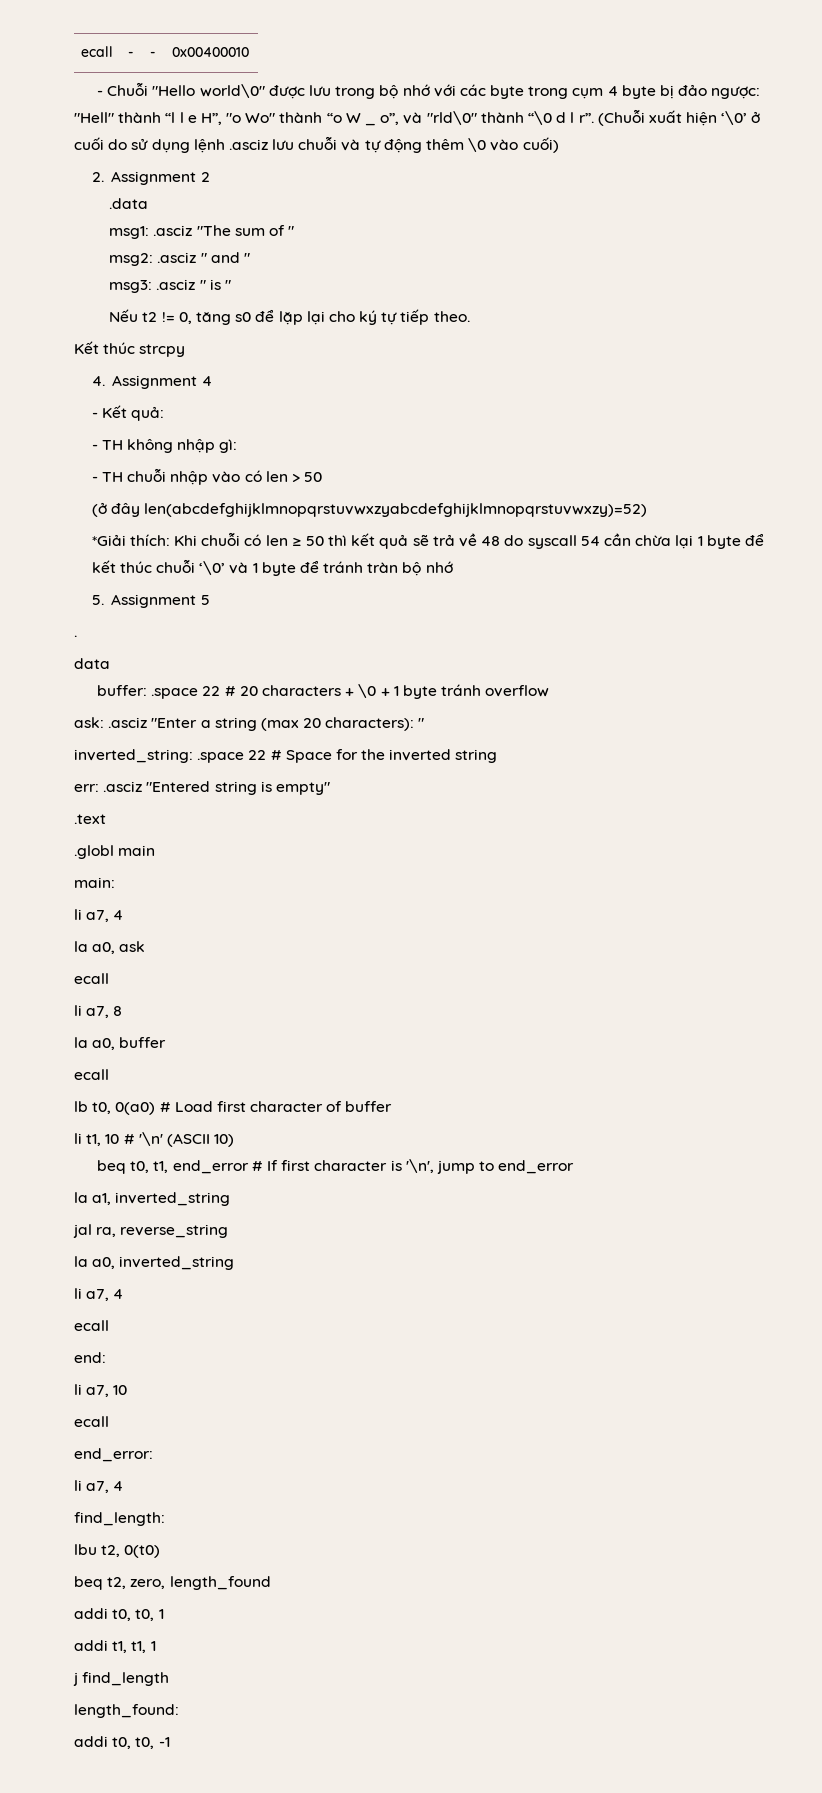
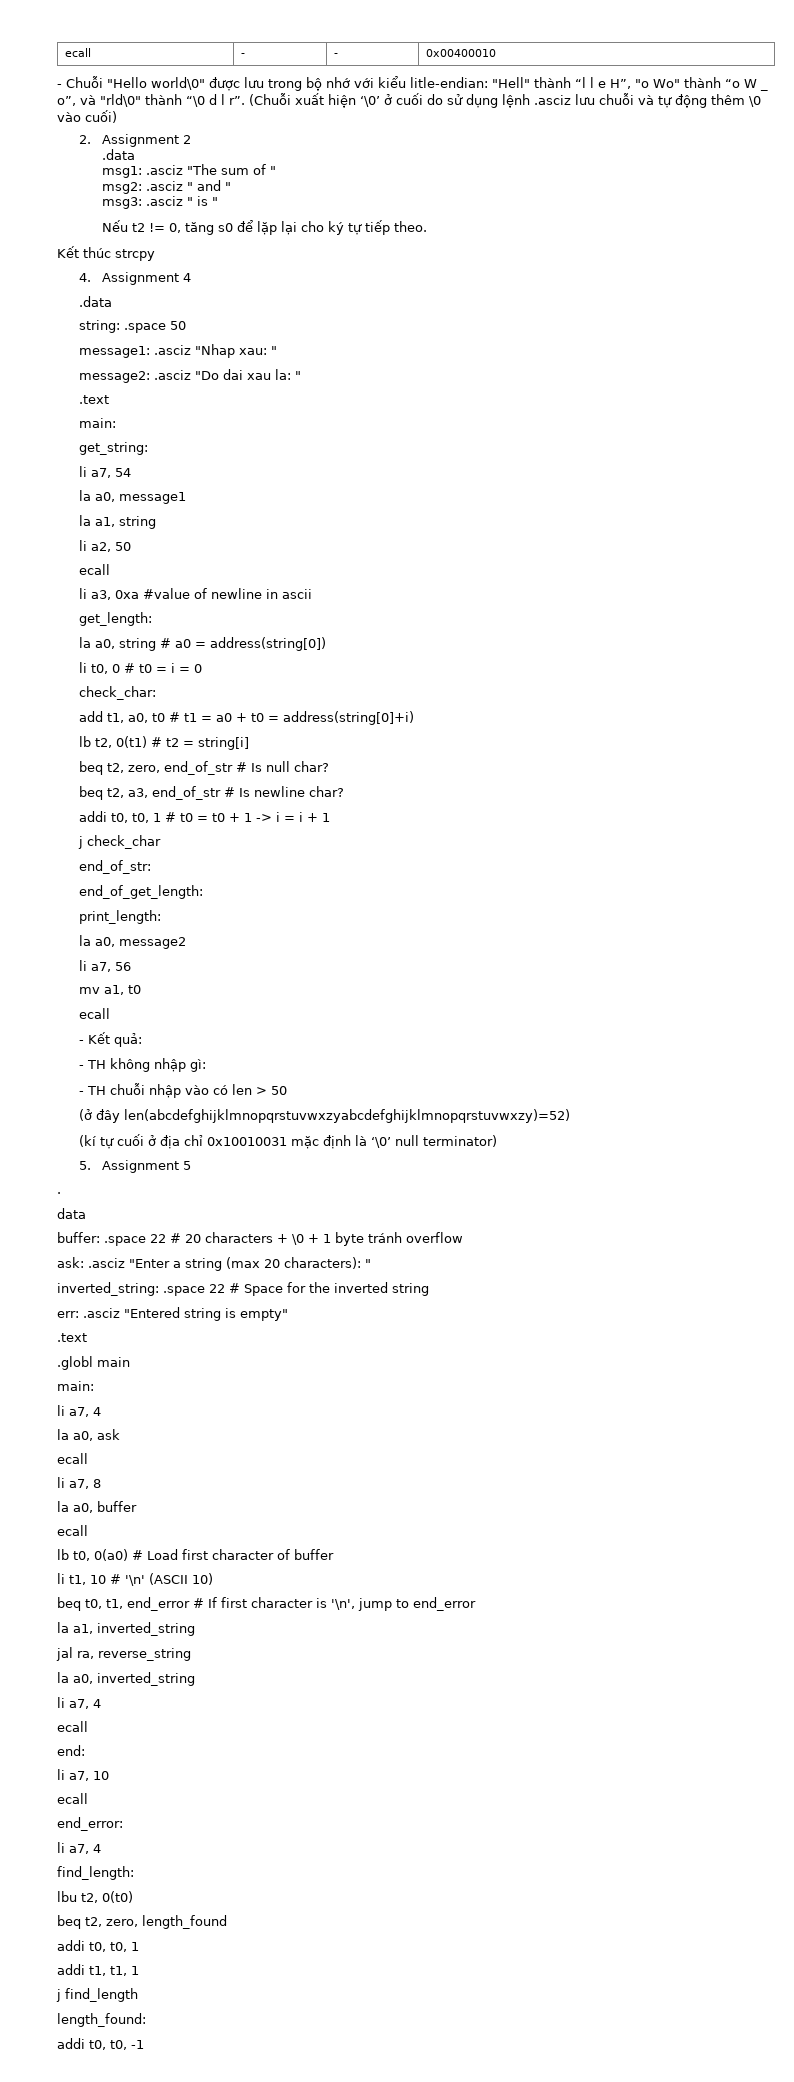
- - Chuỗi "Hello world\0" được lưu trong bộ nhớ với các byte trong cụm 4 byte bị đảo ngược: "Hell" thành “l l e H”, "o Wo" thành “o W _ o”, và "rld\0" thành “\0 d l r”.
+ - Chuỗi "Hello world\0" được lưu trong bộ nhớ với kiểu litle-endian: "Hell" thành “l l e H”, "o Wo" thành “o W _ o”, và "rld\0" thành “\0 d l r”.
  4. Assignment 4
+ .data
+ string: .space 50
+ message1: .asciz "Nhap xau: "
+ message2: .asciz "Do dai xau la: "
+ .text
+ main:
+ get_string:
+ li a7, 54
+ la a0, message1
+ la a1, string
+ li a2, 50
+ ecall
+ li a3, 0xa #value of newline in ascii
+ get_length:
+ la a0, string # a0 = address(string[0])
+ li t0, 0 # t0 = i = 0
+ check_char:
+ add t1, a0, t0 # t1 = a0 + t0 = address(string[0]+i)
+ lb t2, 0(t1) # t2 = string[i]
+ beq t2, zero, end_of_str # Is null char?
+ beq t2, a3, end_of_str # Is newline char?
+ addi t0, t0, 1 # t0 = t0 + 1 -> i = i + 1
+ j check_char
+ end_of_str:
+ end_of_get_length:
+ print_length:
+ la a0, message2
+ li a7, 56
+ mv a1, t0
+ ecall
- *Giải thích: Khi chuỗi có len ≥ 50 thì kết quả sẽ trả về 48 do syscall 54 cần chừa lại 1 byte để kết thúc chuỗi ‘\0’ và 1 byte để tránh tràn bộ nhớ
+ (kí tự cuối ở địa chỉ 0x10010031 mặc định là ‘\0’ null terminator)

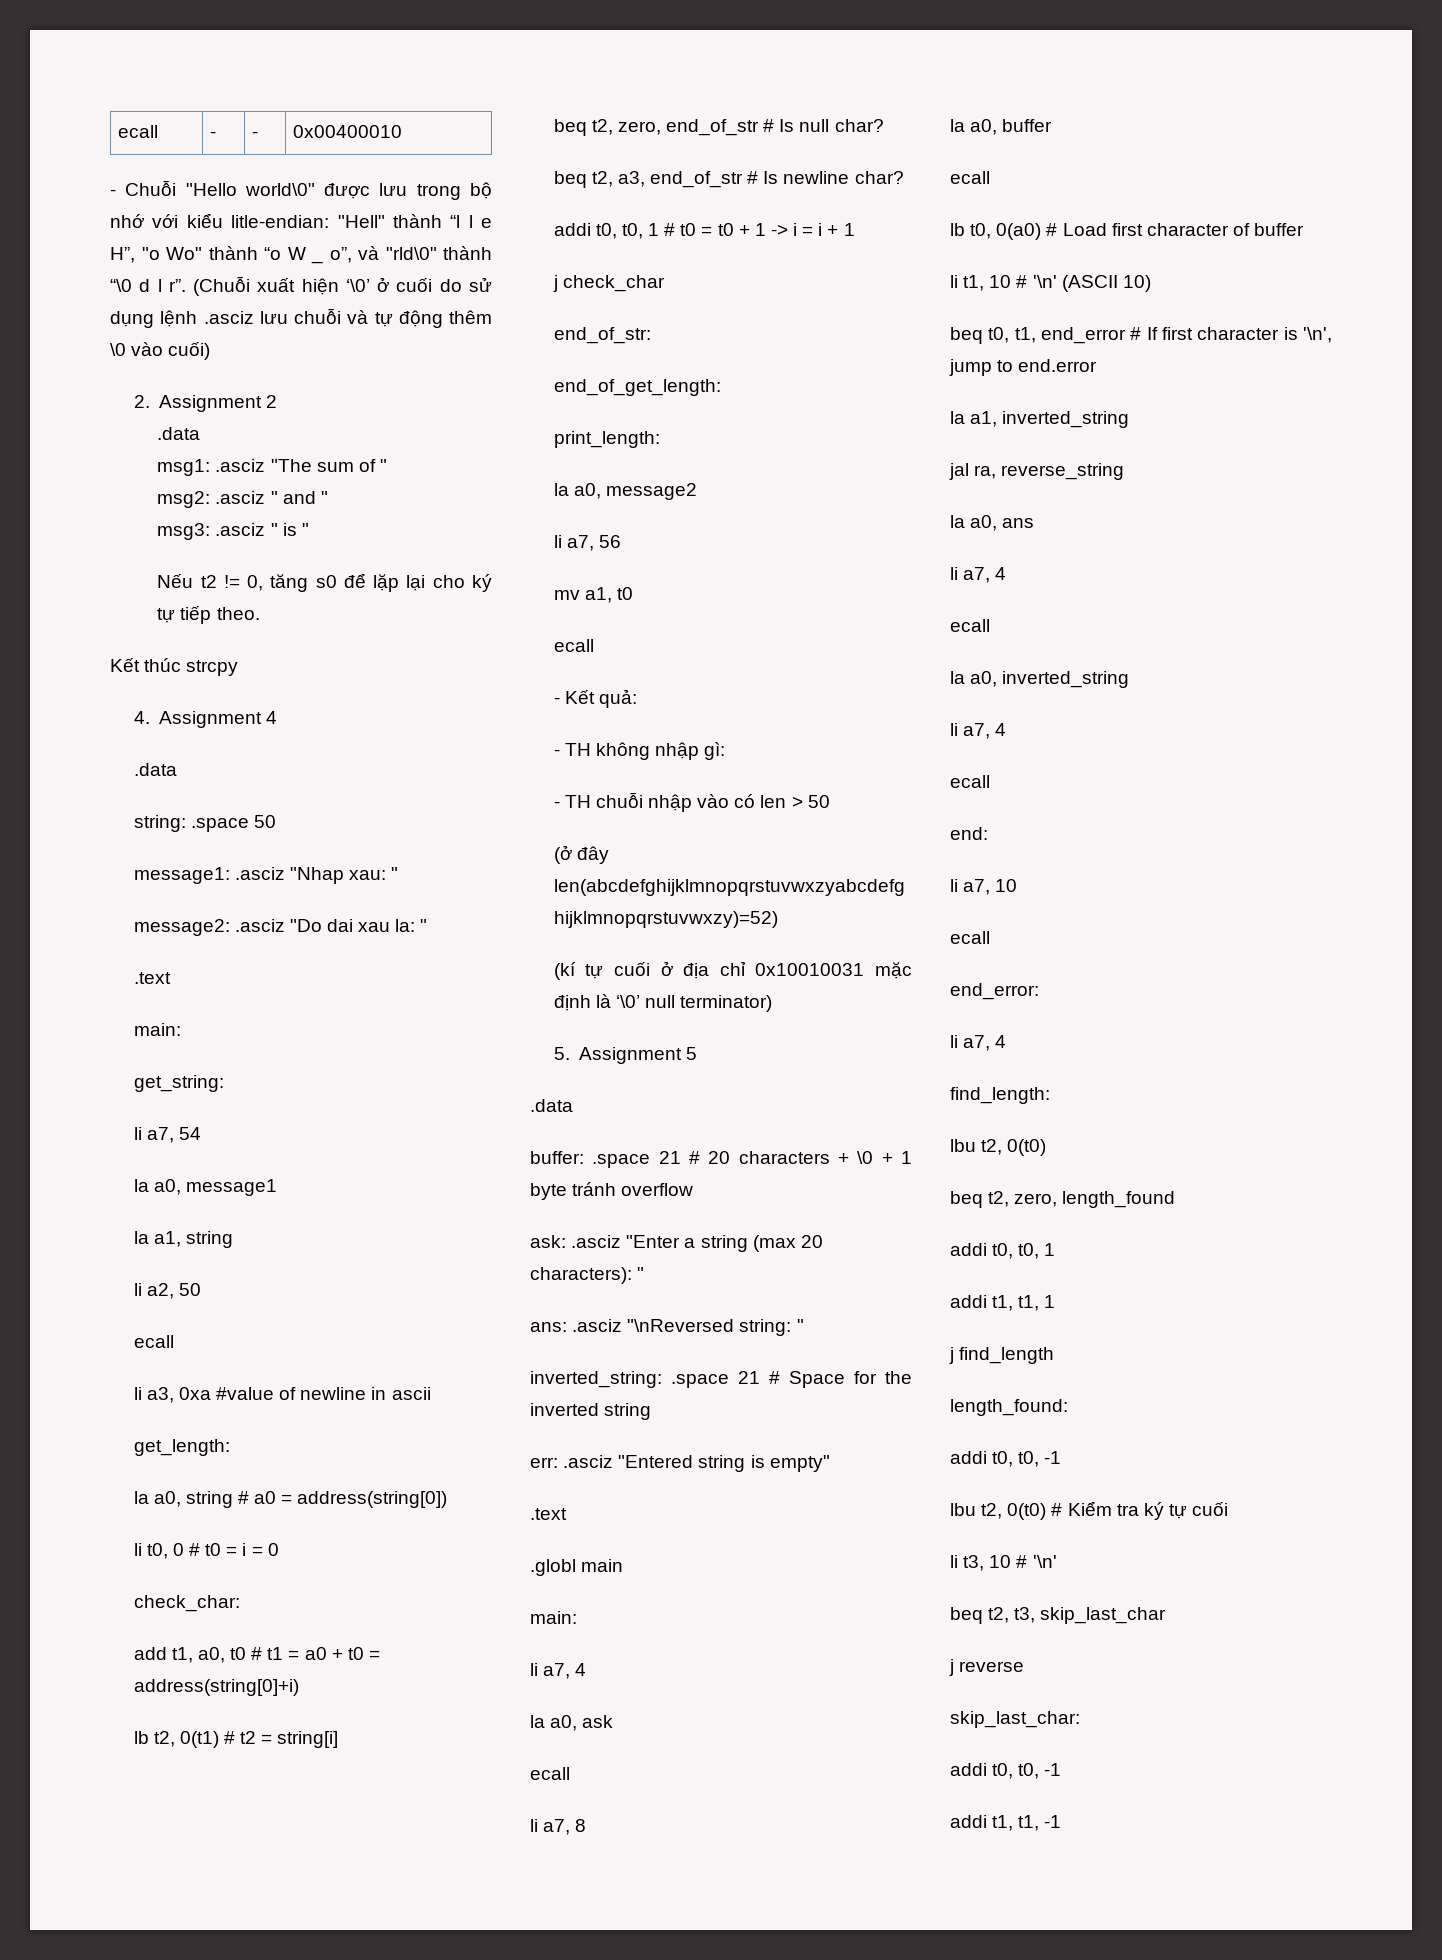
  5. Assignment 5
- .
- data
+ .data
- buffer: .space 22 # 20 characters + \0 + 1 byte tránh overflow
+ buffer: .space 21 # 20 characters + \0 + 1 byte tránh overflow
+ ans: .asciz "\nReversed string: "
- inverted_string: .space 22 # Space for the inverted string
+ inverted_string: .space 21 # Space for the inverted string
- beq t0, t1, end_error # If first character is '\n', jump to end_error
+ beq t0, t1, end_error # If first character is '\n', jump to end.error
+ la a0, ans
+ li a7, 4
+ ecall
+ lbu t2, 0(t0) # Kiểm tra ký tự cuối
+ li t3, 10 # '\n'
+ beq t2, t3, skip_last_char
+ j reverse
+ skip_last_char:
+ addi t0, t0, -1
+ addi t1, t1, -1

